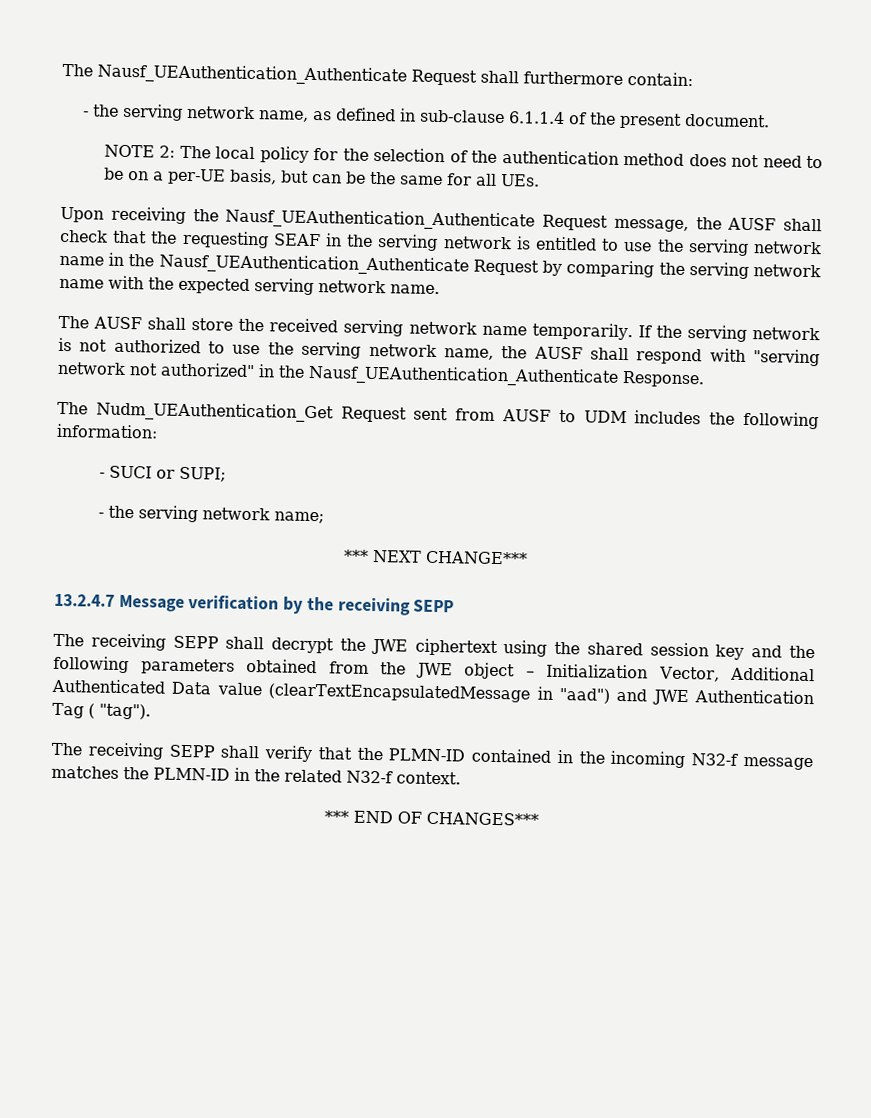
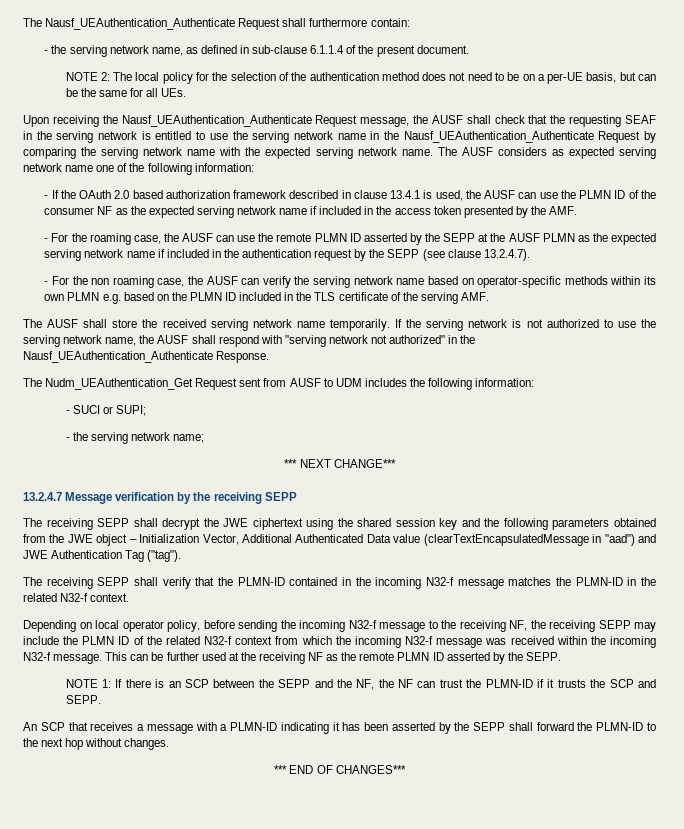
+ The AUSF considers as expected serving network name one of the following information:
+ - If the OAuth 2.0 based authorization framework described in clause 13.4.1 is used, the AUSF can use the PLMN ID of the consumer NF as the expected serving network name if included in the access token presented by the AMF.
+ - For the roaming case, the AUSF can use the remote PLMN ID asserted by the SEPP at the AUSF PLMN as the expected serving network name if included in the authentication request by the SEPP (see clause 13.2.4.7).
+ - For the non roaming case, the AUSF can verify the serving network name based on operator-specific methods within its own PLMN e.g. based on the PLMN ID included in the TLS certificate of the serving AMF.
- The receiving SEPP shall decrypt the JWE ciphertext using the shared session key and the following parameters obtained from the JWE object – Initialization Vector, Additional Authenticated Data value (clearTextEncapsulatedMessage in "aad") and JWE Authentication Tag ( "tag").
+ The receiving SEPP shall decrypt the JWE ciphertext using the shared session key and the following parameters obtained from the JWE object – Initialization Vector, Additional Authenticated Data value (clearTextEncapsulatedMessage in "aad") and JWE Authentication Tag ("tag").
+ Depending on local operator policy, before sending the incoming N32-f message to the receiving NF, the receiving SEPP may include the PLMN ID of the related N32-f context from which the incoming N32-f message was received within the incoming N32-f message. This can be further used at the receiving NF as the remote PLMN ID asserted by the SEPP.
+ NOTE 1: If there is an SCP between the SEPP and the NF, the NF can trust the PLMN-ID if it trusts the SCP and SEPP.
+ An SCP that receives a message with a PLMN-ID indicating it has been asserted by the SEPP shall forward the PLMN-ID to the next hop without changes.

